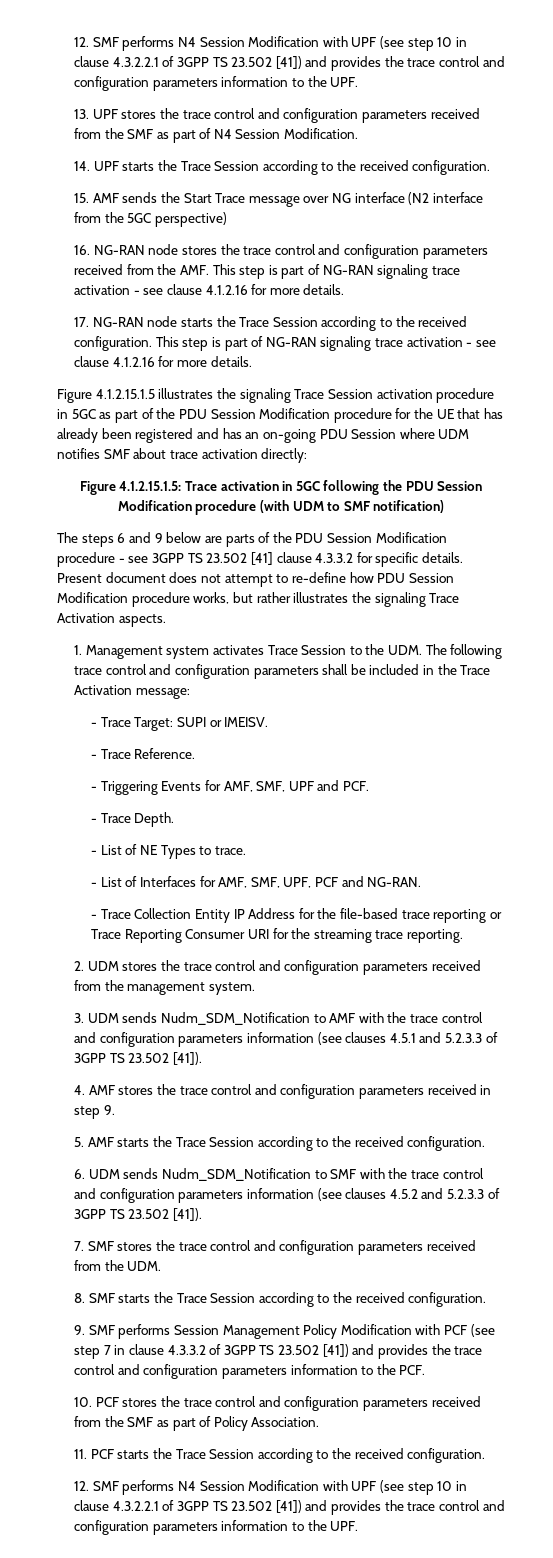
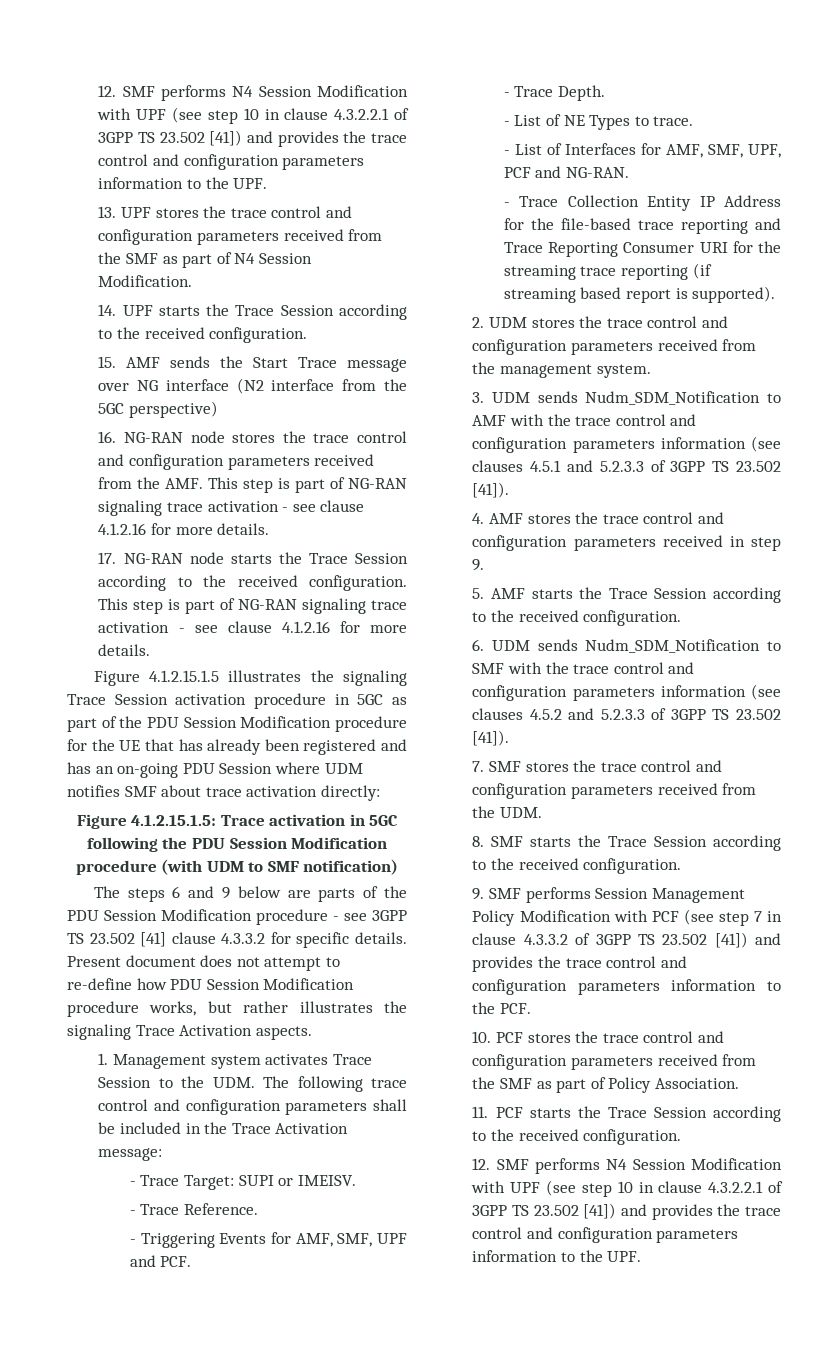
- - Trace Collection Entity IP Address for the file-based trace reporting or Trace Reporting Consumer URI for the streaming trace reporting.
+ - Trace Collection Entity IP Address for the file-based trace reporting and Trace Reporting Consumer URI for the streaming trace reporting (if streaming based report is supported).

